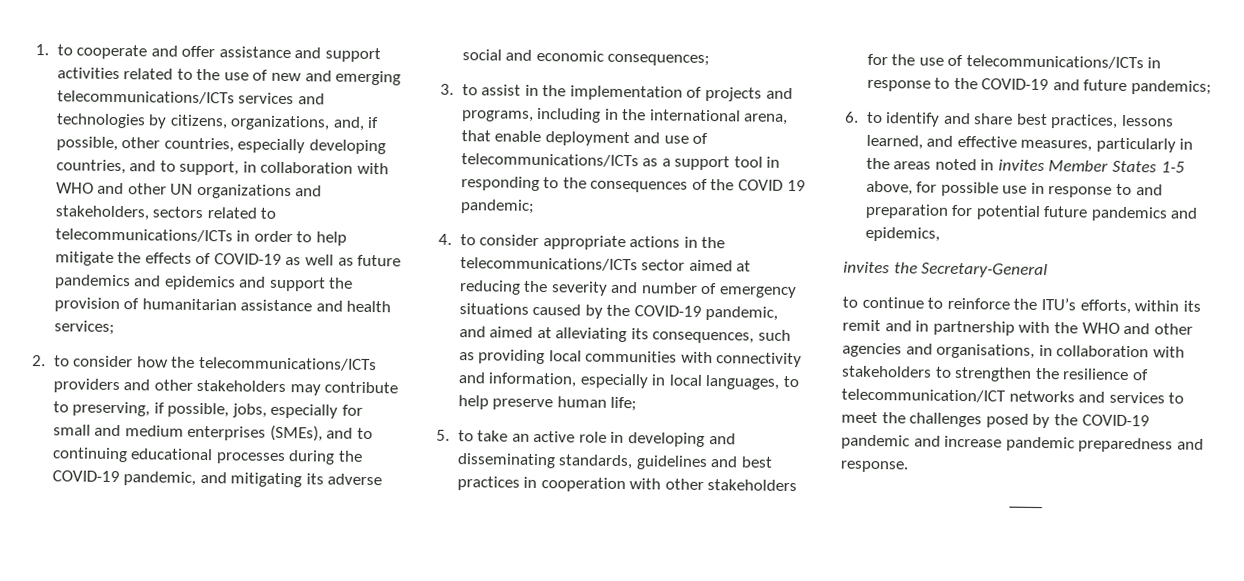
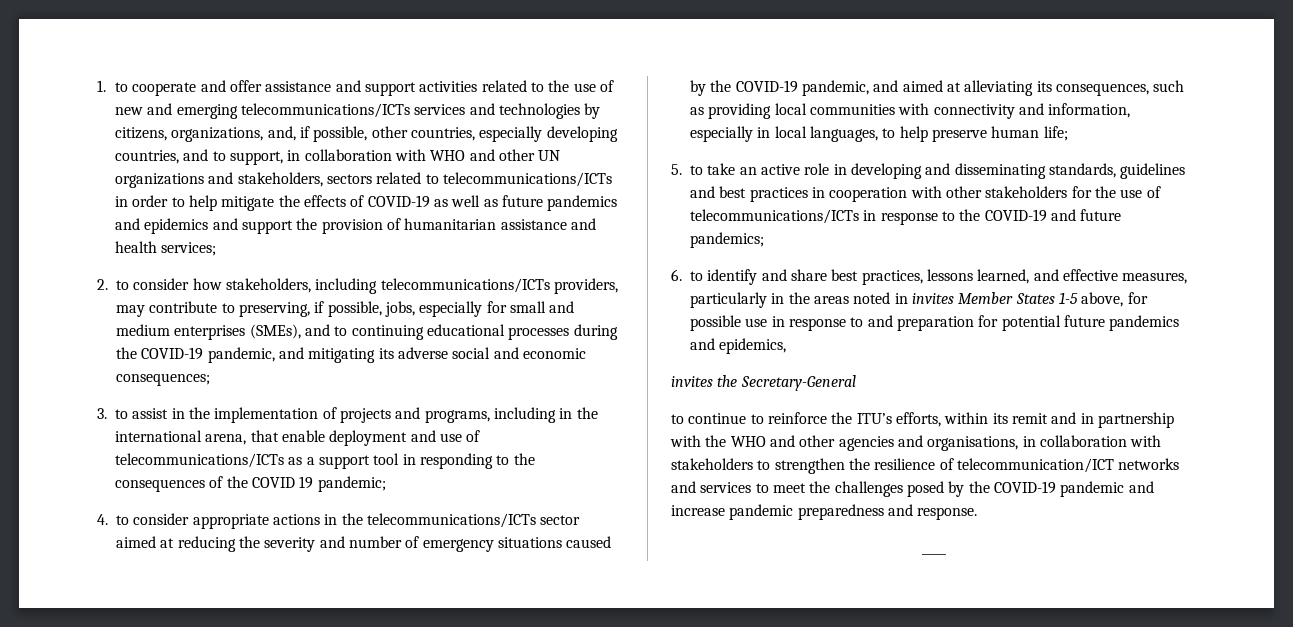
- 2. to consider how the telecommunications/ICTs providers and other stakeholders may contribute to preserving, if possible, jobs, especially for small and medium enterprises (SMEs), and to continuing educational processes during the COVID-19 pandemic, and mitigating its adverse social and economic consequences;
+ 2. to consider how stakeholders, including telecommunications/ICTs providers, may contribute to preserving, if possible, jobs, especially for small and medium enterprises (SMEs), and to continuing educational processes during the COVID-19 pandemic, and mitigating its adverse social and economic consequences;

